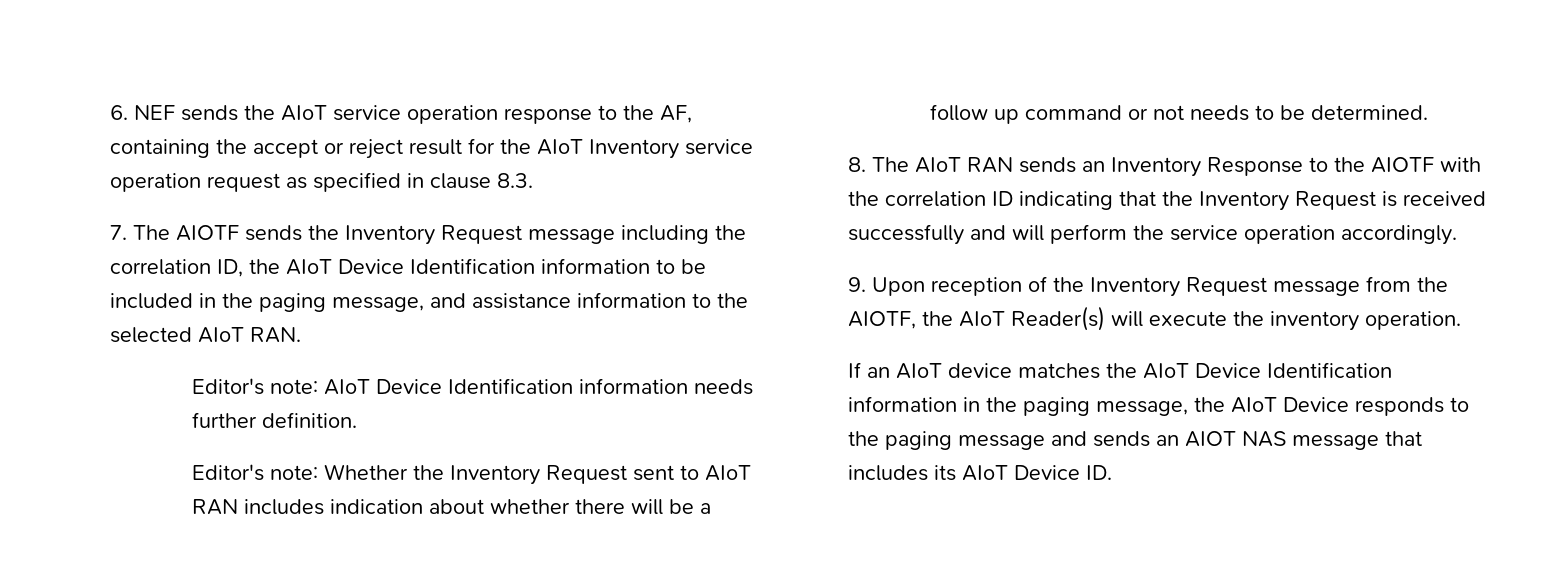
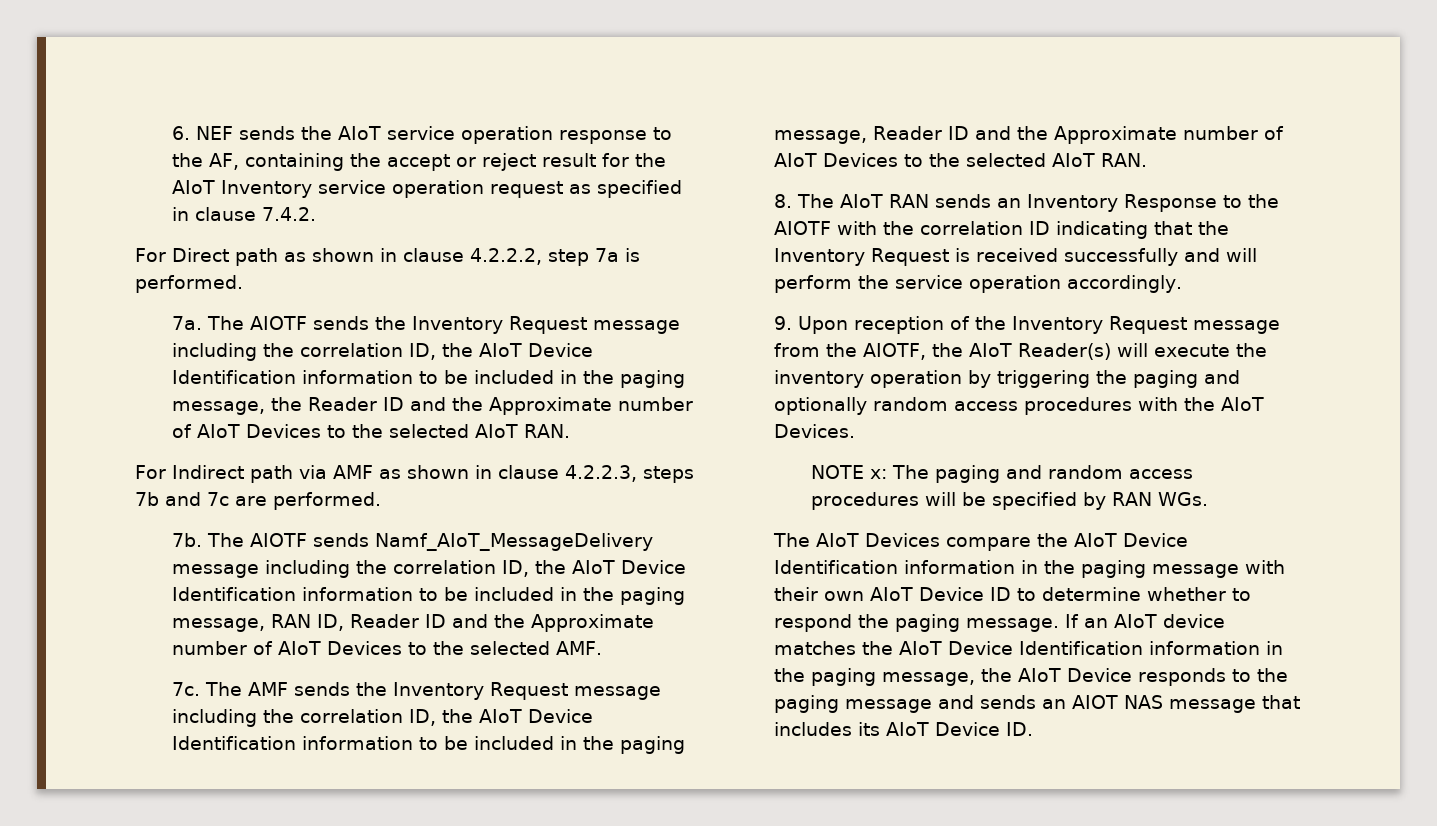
- 6. NEF sends the AIoT service operation response to the AF, containing the accept or reject result for the AIoT Inventory service operation request as specified in clause 8.3.
- 7. The AIOTF sends the Inventory Request message including the correlation ID, the AIoT Device Identification information to be included in the paging message, and assistance information to the selected AIoT RAN.
- Editor's note: AIoT Device Identification information needs further definition.
- Editor's note: Whether the Inventory Request sent to AIoT RAN includes indication about whether there will be a follow up command or not needs to be determined.
+ 6. NEF sends the AIoT service operation response to the AF, containing the accept or reject result for the AIoT Inventory service operation request as specified in clause 7.4.2.
+ For Direct path as shown in clause 4.2.2.2, step 7a is performed.
+ 7a. The AIOTF sends the Inventory Request message including the correlation ID, the AIoT Device Identification information to be included in the paging message, the Reader ID and the Approximate number of AIoT Devices to the selected AIoT RAN.
+ For Indirect path via AMF as shown in clause 4.2.2.3, steps 7b and 7c are performed.
+ 7b. The AIOTF sends Namf_AIoT_MessageDelivery message including the correlation ID, the AIoT Device Identification information to be included in the paging message, RAN ID, Reader ID and the Approximate number of AIoT Devices to the selected AMF.
+ 7c. The AMF sends the Inventory Request message including the correlation ID, the AIoT Device Identification information to be included in the paging message, Reader ID and the Approximate number of AIoT Devices to the selected AIoT RAN.
- 9. Upon reception of the Inventory Request message from the AIOTF, the AIoT Reader(s) will execute the inventory operation.
- If an AIoT device matches the AIoT Device Identification information in the paging message, the AIoT Device responds to the paging message and sends an AIOT NAS message that includes its AIoT Device ID.
+ 9. Upon reception of the Inventory Request message from the AIOTF, the AIoT Reader(s) will execute the inventory operation by triggering the paging and optionally random access procedures with the AIoT Devices.
+ NOTE x: The paging and random access procedures will be specified by RAN WGs.
+ The AIoT Devices compare the AIoT Device Identification information in the paging message with their own AIoT Device ID to determine whether to respond the paging message. If an AIoT device matches the AIoT Device Identification information in the paging message, the AIoT Device responds to the paging message and sends an AIOT NAS message that includes its AIoT Device ID.

